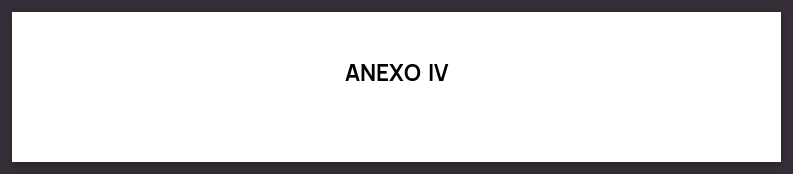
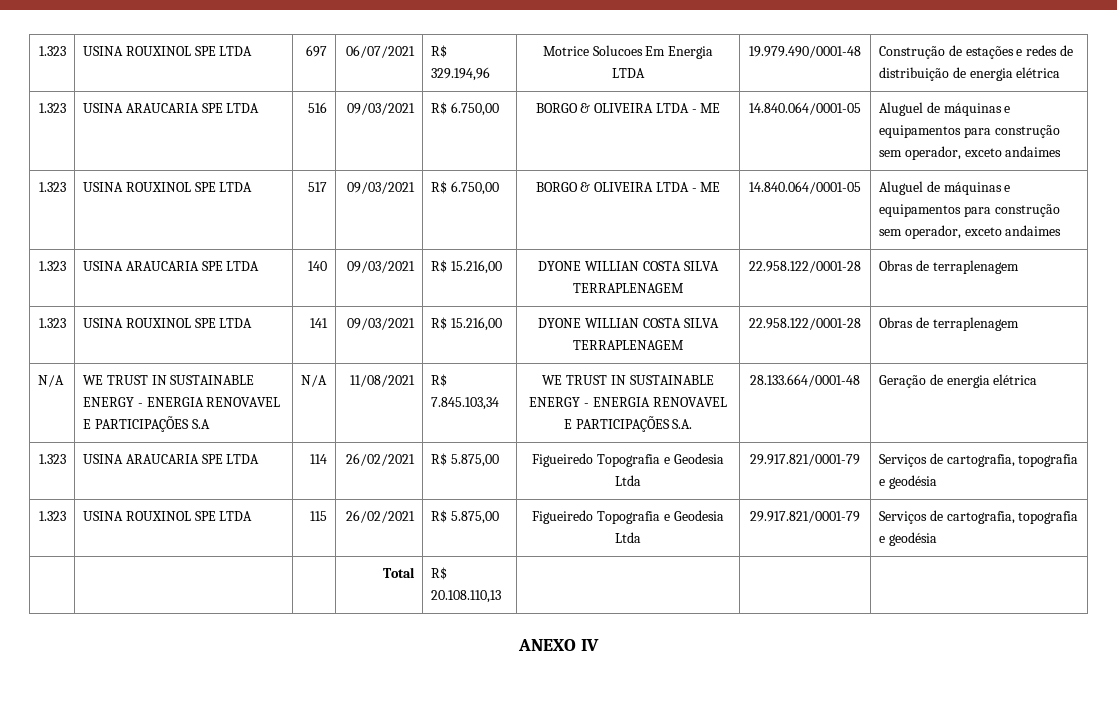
+ 1.323 | USINA ROUXINOL SPE LTDA | 697 | 06/07/2021 | R$ 329.194,96 | Motrice Solucoes Em Energia LTDA | 19.979.490/0001-48 | Construção de estações e redes de distribuição de energia elétrica
+ 1.323 | USINA ARAUCARIA SPE LTDA | 516 | 09/03/2021 | R$ 6.750,00 | BORGO & OLIVEIRA LTDA - ME | 14.840.064/0001-05 | Aluguel de máquinas e equipamentos para construção sem operador, exceto andaimes
+ 1.323 | USINA ROUXINOL SPE LTDA | 517 | 09/03/2021 | R$ 6.750,00 | BORGO & OLIVEIRA LTDA - ME | 14.840.064/0001-05 | Aluguel de máquinas e equipamentos para construção sem operador, exceto andaimes
+ 1.323 | USINA ARAUCARIA SPE LTDA | 140 | 09/03/2021 | R$ 15.216,00 | DYONE WILLIAN COSTA SILVA TERRAPLENAGEM | 22.958.122/0001-28 | Obras de terraplenagem
+ 1.323 | USINA ROUXINOL SPE LTDA | 141 | 09/03/2021 | R$ 15.216,00 | DYONE WILLIAN COSTA SILVA TERRAPLENAGEM | 22.958.122/0001-28 | Obras de terraplenagem
+ N/A | WE TRUST IN SUSTAINABLE ENERGY - ENERGIA RENOVAVEL E PARTICIPAÇÕES S.A | N/A | 11/08/2021 | R$ 7.845.103,34 | WE TRUST IN SUSTAINABLE ENERGY - ENERGIA RENOVAVEL E PARTICIPAÇÕES S.A. | 28.133.664/0001-48 | Geração de energia elétrica
+ 1.323 | USINA ARAUCARIA SPE LTDA | 114 | 26/02/2021 | R$ 5.875,00 | Figueiredo Topografia e Geodesia Ltda | 29.917.821/0001-79 | Serviços de cartografia, topografia e geodésia
+ 1.323 | USINA ROUXINOL SPE LTDA | 115 | 26/02/2021 | R$ 5.875,00 | Figueiredo Topografia e Geodesia Ltda | 29.917.821/0001-79 | Serviços de cartografia, topografia e geodésia
+ | | | Total | R$ 20.108.110,13 | | |

